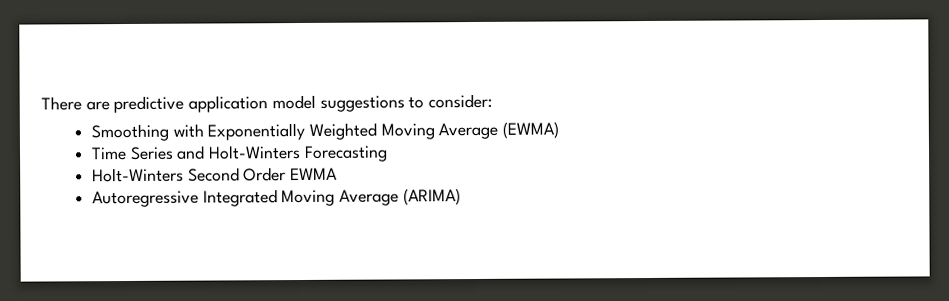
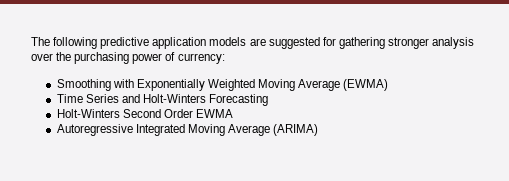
- There are predictive application model suggestions to consider:
+ The following predictive application models are suggested for gathering stronger analysis over the purchasing power of currency:

